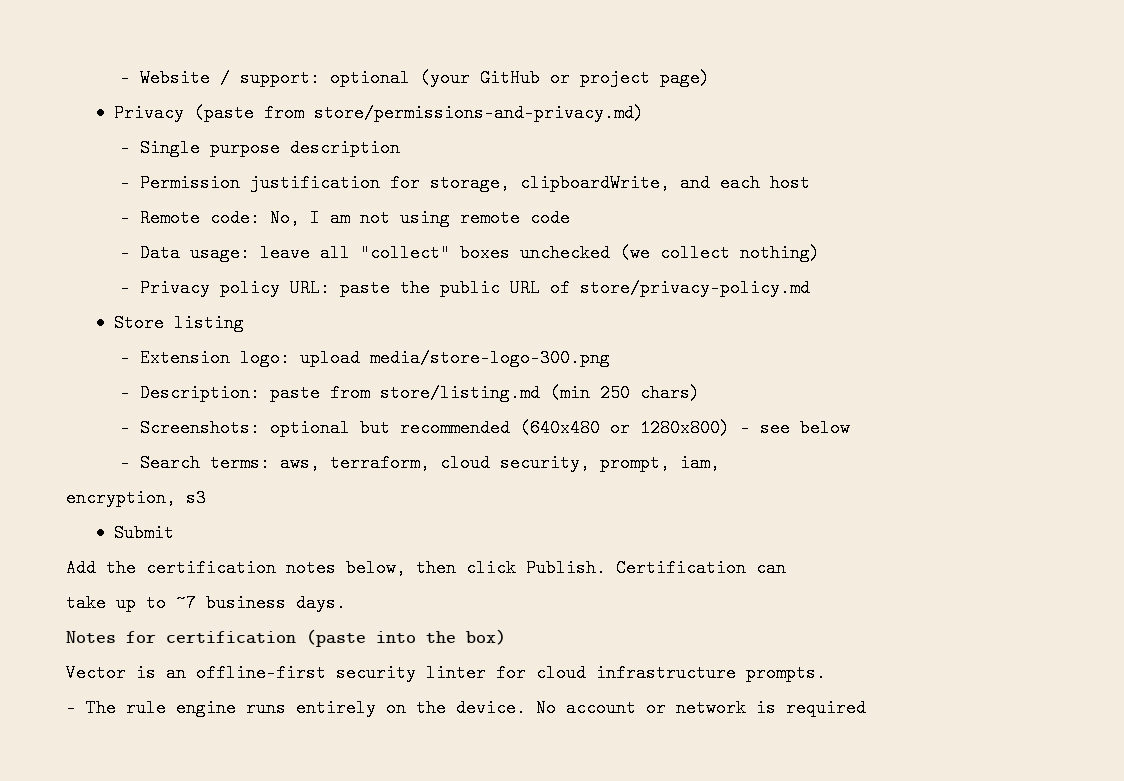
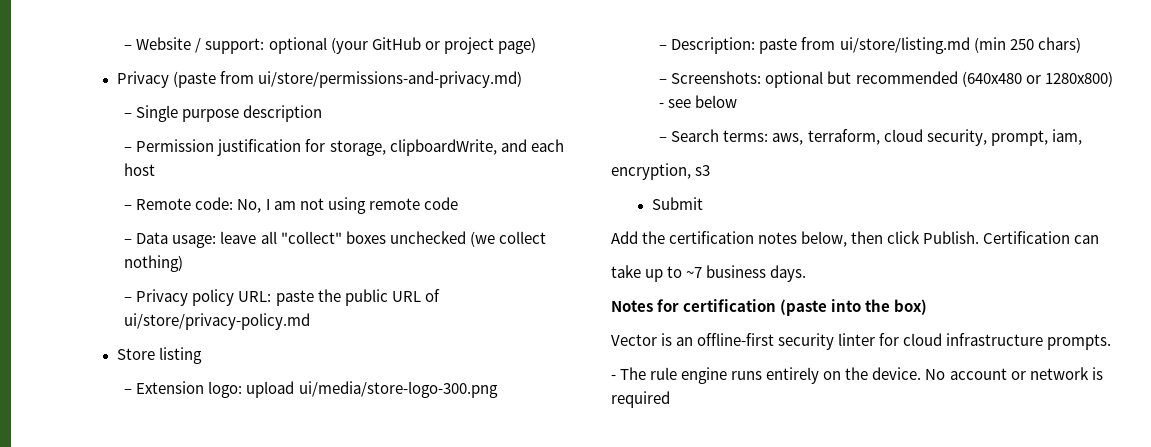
- Privacy (paste from store/permissions-and-privacy.md)
+ Privacy (paste from ui/store/permissions-and-privacy.md)
- – Privacy policy URL: paste the public URL of store/privacy-policy.md
+ – Privacy policy URL: paste the public URL of ui/store/privacy-policy.md
- – Extension logo: upload media/store-logo-300.png
+ – Extension logo: upload ui/media/store-logo-300.png
- – Description: paste from store/listing.md (min 250 chars)
+ – Description: paste from ui/store/listing.md (min 250 chars)

